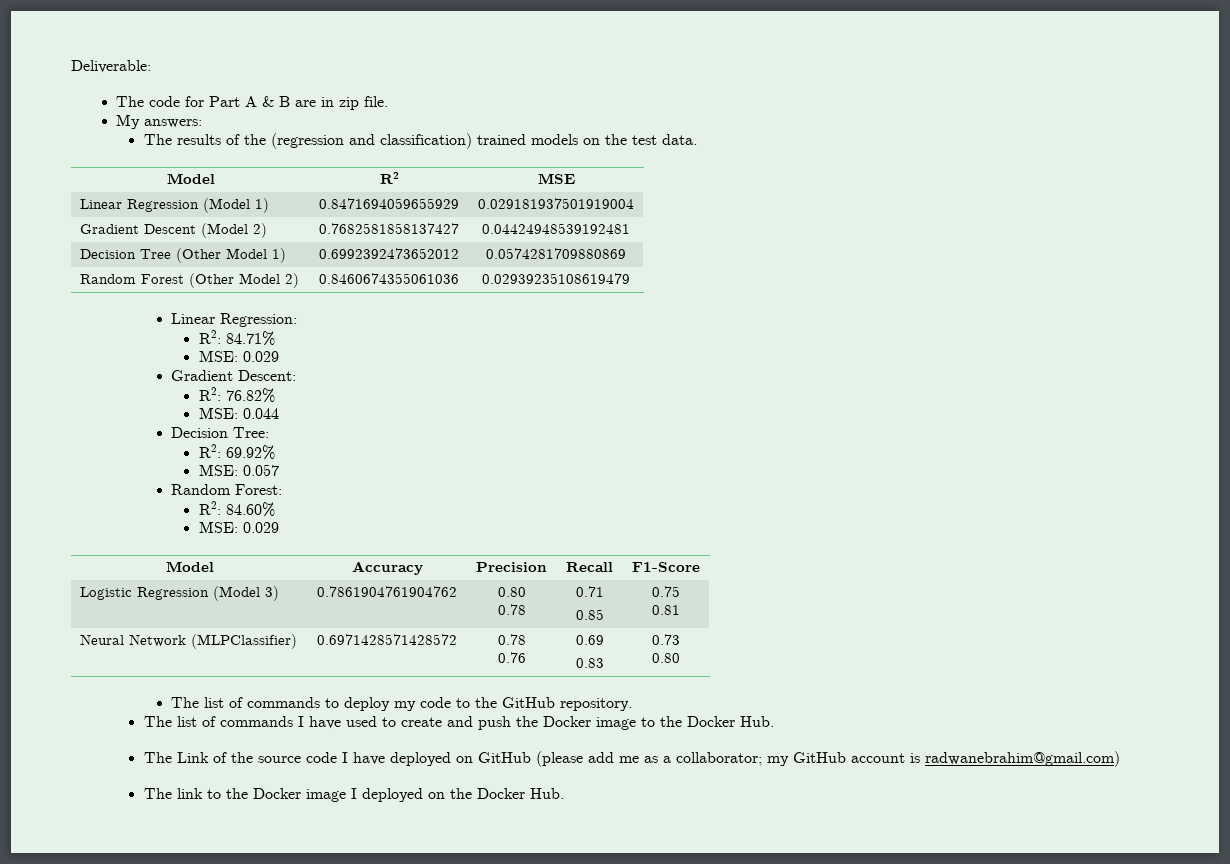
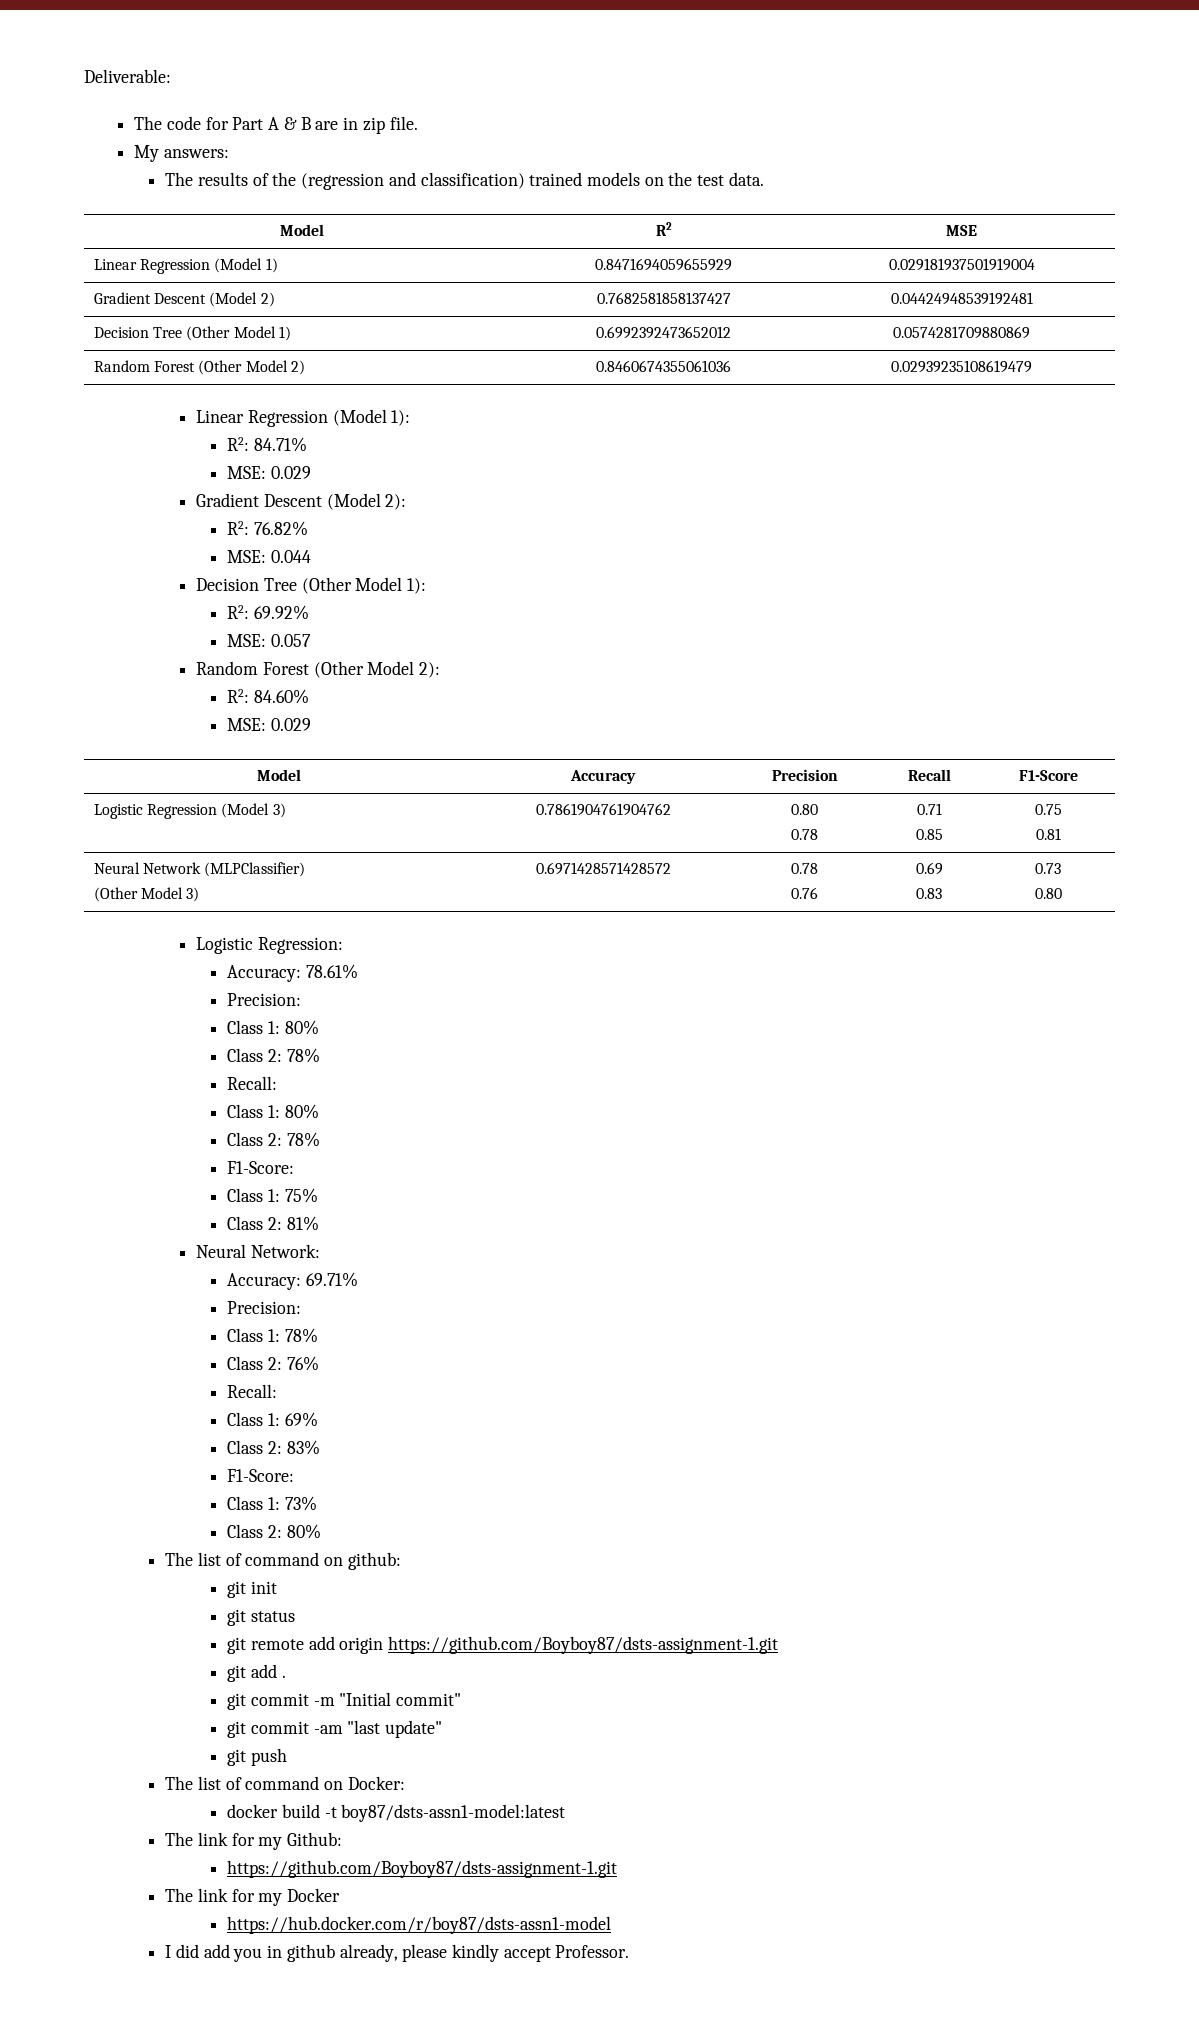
- Linear Regression:
+ Linear Regression (Model 1):
- Gradient Descent:
+ Gradient Descent (Model 2):
- Decision Tree:
+ Decision Tree (Other Model 1):
- Random Forest:
+ Random Forest (Other Model 2):
- Neural Network (MLPClassifier) | 0.6971428571428572 | 0.78
+ Neural Network (MLPClassifier)
+ (Other Model 3) | 0.6971428571428572 | 0.78
- The list of commands to deploy my code to the GitHub repository.
- The list of commands I have used to create and push the Docker image to the Docker Hub.
- The Link of the source code I have deployed on GitHub (please add me as a collaborator; my GitHub account is radwanebrahim@gmail.com)
- The link to the Docker image I deployed on the Docker Hub.
+ Logistic Regression:
+ Accuracy: 78.61%
+ Precision:
+ Class 1: 80%
+ Class 2: 78%
+ Recall:
+ Class 1: 80%
+ Class 2: 78%
+ F1-Score:
+ Class 1: 75%
+ Class 2: 81%
+ Neural Network:
+ Accuracy: 69.71%
+ Precision:
+ Class 1: 78%
+ Class 2: 76%
+ Recall:
+ Class 1: 69%
+ Class 2: 83%
+ F1-Score:
+ Class 1: 73%
+ Class 2: 80%
+ The list of command on github:
+ git init
+ git status
+ git remote add origin https://github.com/Boyboy87/dsts-assignment-1.git
+ git add .
+ git commit -m "Initial commit"
+ git commit -am "last update"
+ git push
+ The list of command on Docker:
+ docker build -t boy87/dsts-assn1-model:latest
+ The link for my Github:
+ https://github.com/Boyboy87/dsts-assignment-1.git
+ The link for my Docker
+ https://hub.docker.com/r/boy87/dsts-assn1-model
+ I did add you in github already, please kindly accept Professor.

